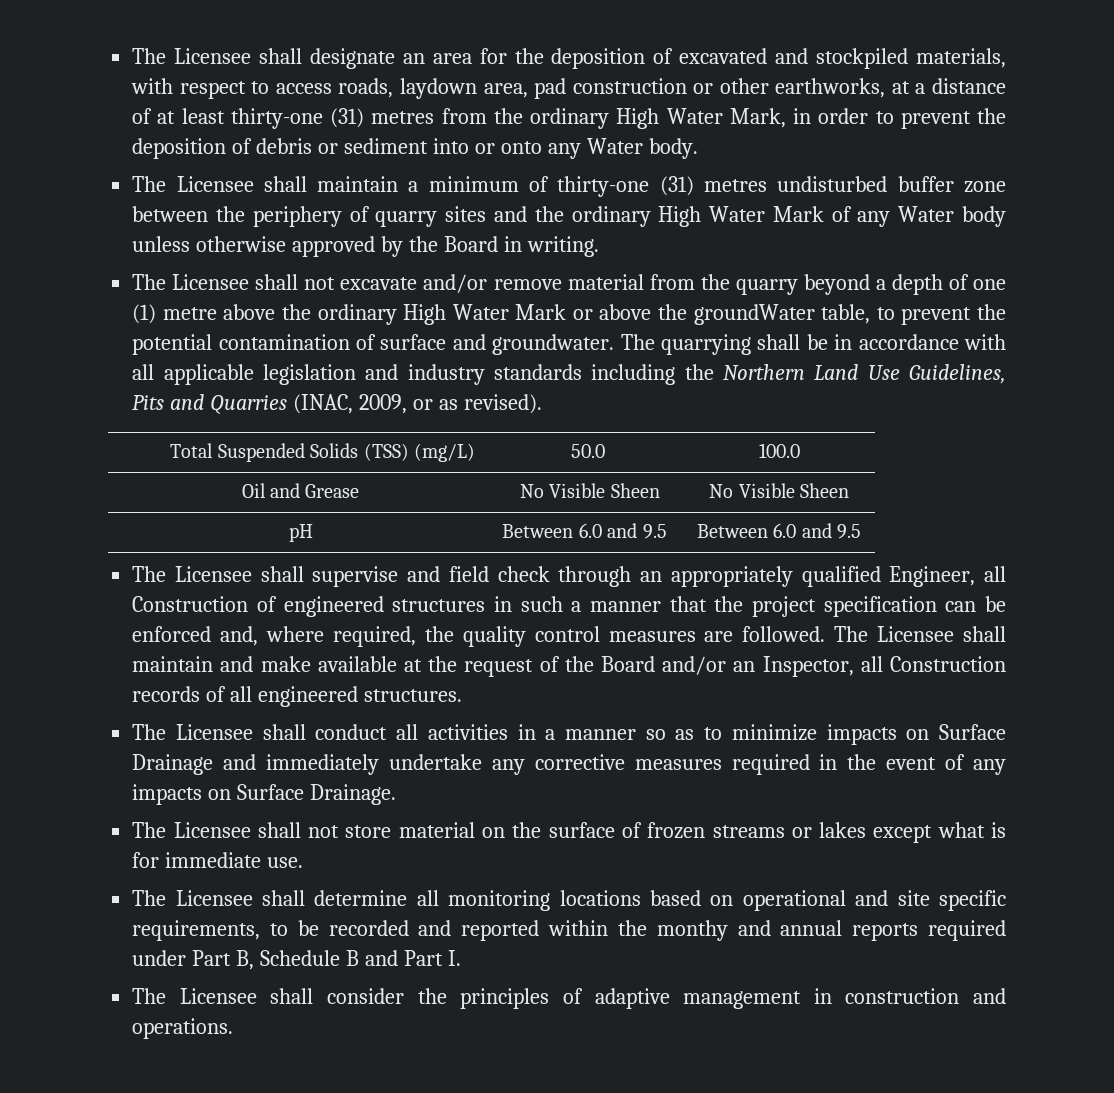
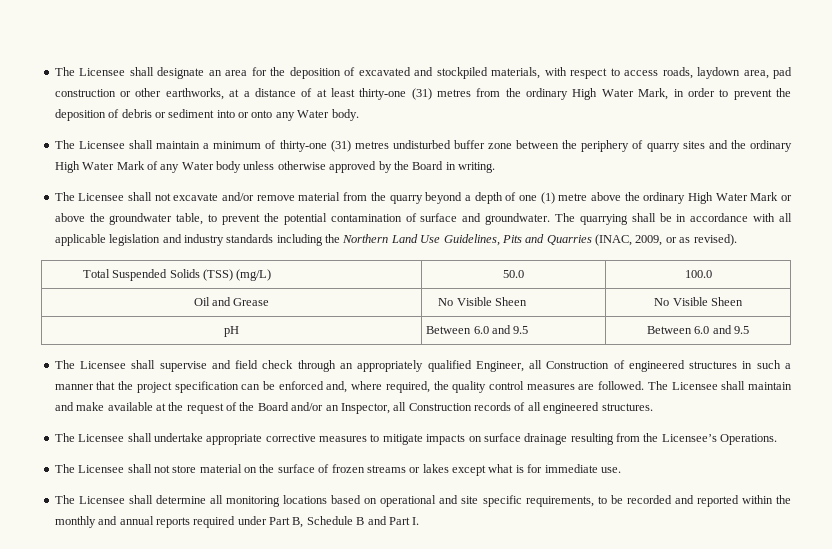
- The Licensee shall not excavate and/or remove material from the quarry beyond a depth of one (1) metre above the ordinary High Water Mark or above the groundWater table, to prevent the potential contamination of surface and groundwater.
+ The Licensee shall not excavate and/or remove material from the quarry beyond a depth of one (1) metre above the ordinary High Water Mark or above the groundwater table, to prevent the potential contamination of surface and groundwater.
- The Licensee shall conduct all activities in a manner so as to minimize impacts on Surface Drainage and immediately undertake any corrective measures required in the event of any impacts on Surface Drainage.
+ The Licensee shall undertake appropriate corrective measures to mitigate impacts on surface drainage resulting from the Licensee’s Operations.
- The Licensee shall determine all monitoring locations based on operational and site specific requirements, to be recorded and reported within the monthy and annual reports required under Part B, Schedule B and Part I.
+ The Licensee shall determine all monitoring locations based on operational and site specific requirements, to be recorded and reported within the monthly and annual reports required under Part B, Schedule B and Part I.
- The Licensee shall consider the principles of adaptive management in construction and operations.

